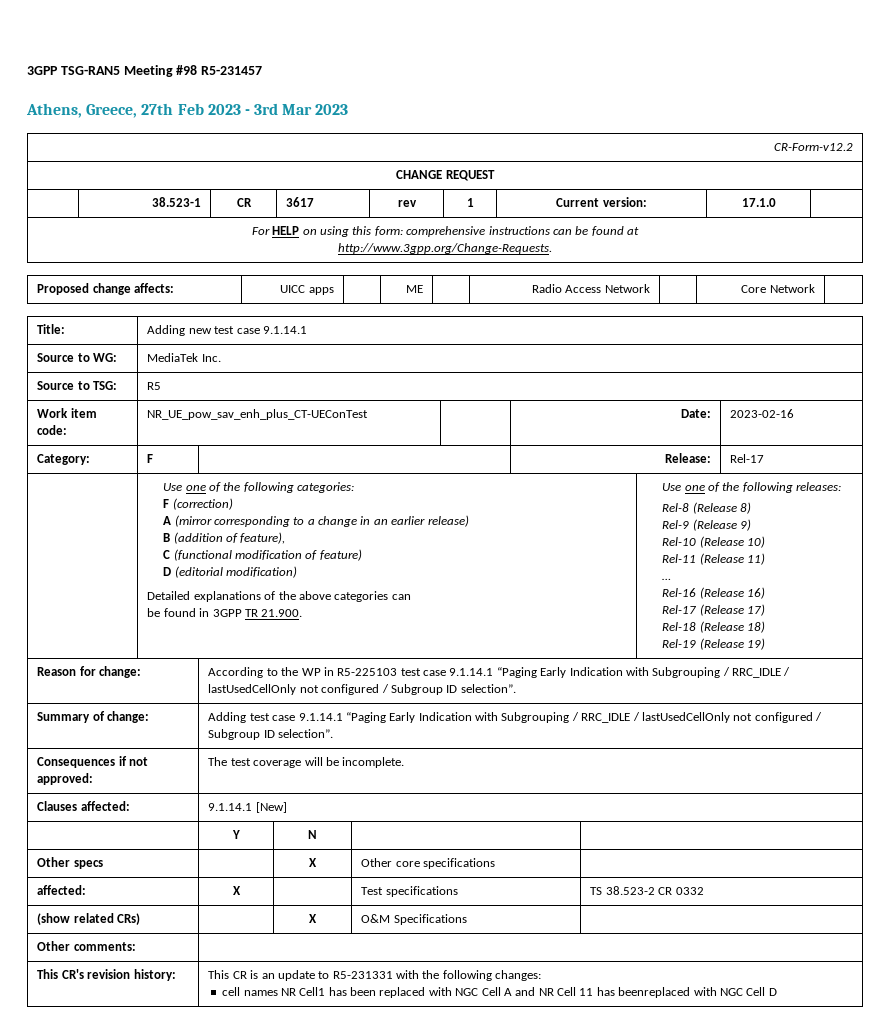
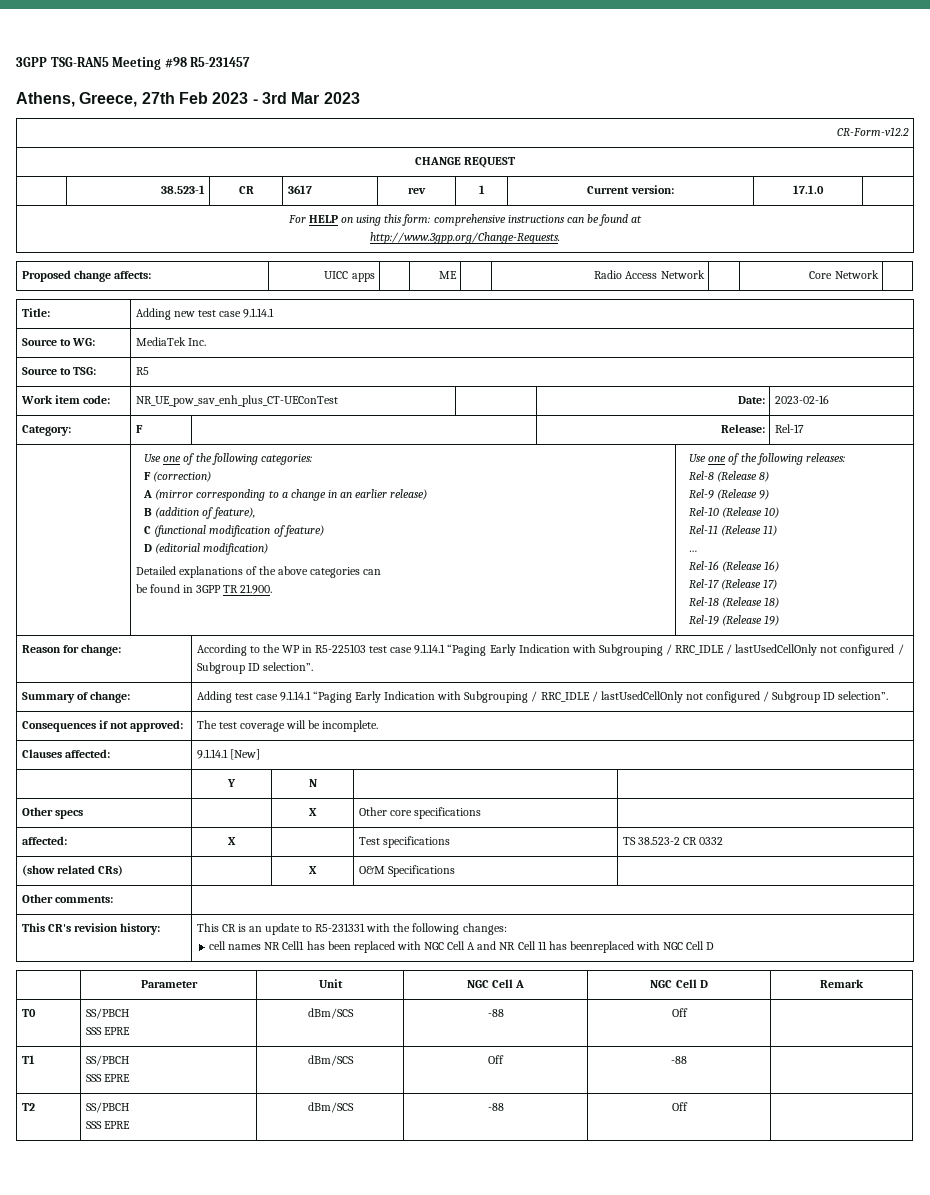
+ | Parameter | Unit | NGC Cell A | NGC Cell D | Remark
+ T0 | SS/PBCH
+ SSS EPRE | dBm/SCS | -88 | Off |
+ T1 | SS/PBCH
+ SSS EPRE | dBm/SCS | Off | -88 |
+ T2 | SS/PBCH
+ SSS EPRE | dBm/SCS | -88 | Off |

